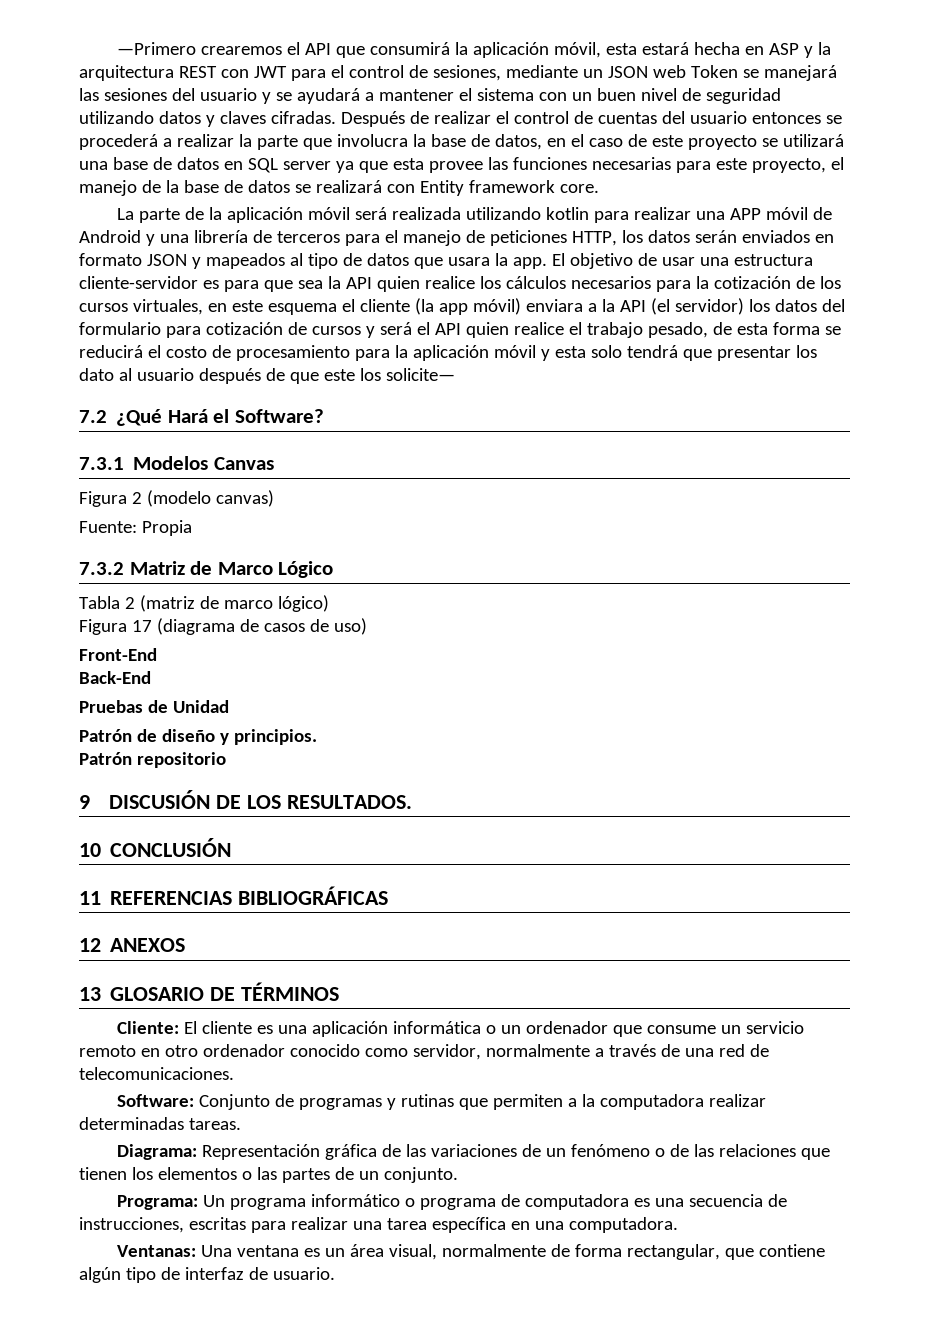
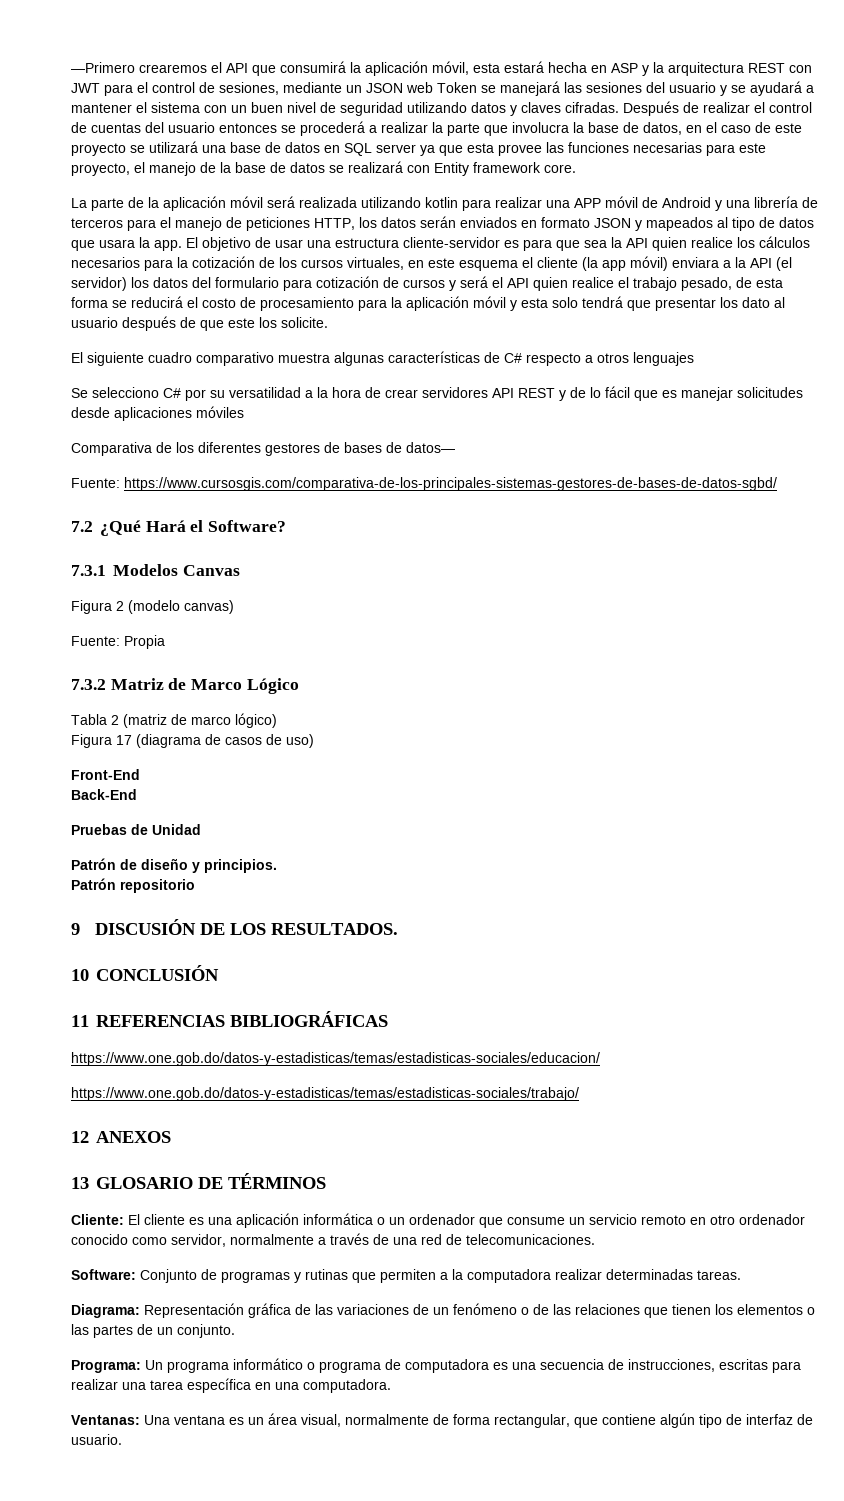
- El objetivo de usar una estructura cliente-servidor es para que sea la API quien realice los cálculos necesarios para la cotización de los cursos virtuales, en este esquema el cliente (la app móvil) enviara a la API (el servidor) los datos del formulario para cotización de cursos y será el API quien realice el trabajo pesado, de esta forma se reducirá el costo de procesamiento para la aplicación móvil y esta solo tendrá que presentar los dato al usuario después de que este los solicite—
+ El objetivo de usar una estructura cliente-servidor es para que sea la API quien realice los cálculos necesarios para la cotización de los cursos virtuales, en este esquema el cliente (la app móvil) enviara a la API (el servidor) los datos del formulario para cotización de cursos y será el API quien realice el trabajo pesado, de esta forma se reducirá el costo de procesamiento para la aplicación móvil y esta solo tendrá que presentar los dato al usuario después de que este los solicite.
+ El siguiente cuadro comparativo muestra algunas características de C# respecto a otros lenguajes
+ Se selecciono C# por su versatilidad a la hora de crear servidores API REST y de lo fácil que es manejar solicitudes desde aplicaciones móviles
+ Comparativa de los diferentes gestores de bases de datos—
+ Fuente: https://www.cursosgis.com/comparativa-de-los-principales-sistemas-gestores-de-bases-de-datos-sgbd/
+ https://www.one.gob.do/datos-y-estadisticas/temas/estadisticas-sociales/educacion/
+ https://www.one.gob.do/datos-y-estadisticas/temas/estadisticas-sociales/trabajo/

